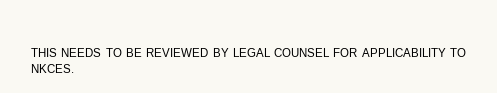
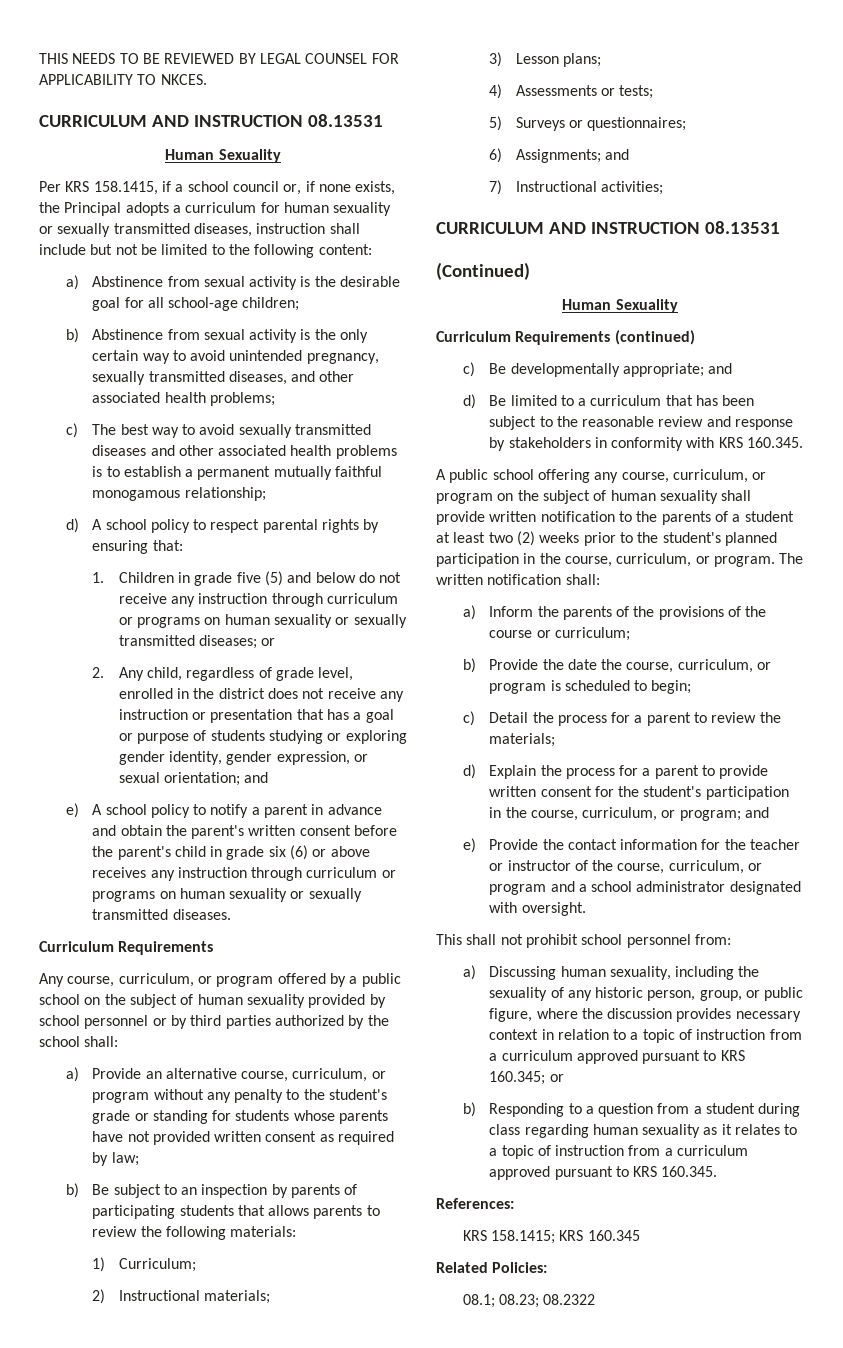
  THIS NEEDS TO BE REVIEWED BY LEGAL COUNSEL FOR APPLICABILITY TO NKCES.
+ CURRICULUM AND INSTRUCTION 08.13531
+ Human Sexuality
+ Per KRS 158.1415, if a school council or, if none exists, the Principal adopts a curriculum for human sexuality or sexually transmitted diseases, instruction shall include but not be limited to the following content:
+ a) Abstinence from sexual activity is the desirable goal for all school-age children;
+ b) Abstinence from sexual activity is the only certain way to avoid unintended pregnancy, sexually transmitted diseases, and other associated health problems;
+ c) The best way to avoid sexually transmitted diseases and other associated health problems is to establish a permanent mutually faithful monogamous relationship;
+ d) A school policy to respect parental rights by ensuring that:
+ 1. Children in grade five (5) and below do not receive any instruction through curriculum or programs on human sexuality or sexually transmitted diseases; or
+ 2. Any child, regardless of grade level, enrolled in the district does not receive any instruction or presentation that has a goal or purpose of students studying or exploring gender identity, gender expression, or sexual orientation; and
+ e) A school policy to notify a parent in advance and obtain the parent's written consent before the parent's child in grade six (6) or above receives any instruction through curriculum or programs on human sexuality or sexually transmitted diseases.
+ Curriculum Requirements
+ Any course, curriculum, or program offered by a public school on the subject of human sexuality provided by school personnel or by third parties authorized by the school shall:
+ a) Provide an alternative course, curriculum, or program without any penalty to the student's grade or standing for students whose parents have not provided written consent as required by law;
+ b) Be subject to an inspection by parents of participating students that allows parents to review the following materials:
+ 1) Curriculum;
+ 2) Instructional materials;
+ 3) Lesson plans;
+ 4) Assessments or tests;
+ 5) Surveys or questionnaires;
+ 6) Assignments; and
+ 7) Instructional activities;
+ CURRICULUM AND INSTRUCTION 08.13531
+ (Continued)
+ Human Sexuality
+ Curriculum Requirements (continued)
+ c) Be developmentally appropriate; and
+ d) Be limited to a curriculum that has been subject to the reasonable review and response by stakeholders in conformity with KRS 160.345.
+ A public school offering any course, curriculum, or program on the subject of human sexuality shall provide written notification to the parents of a student at least two (2) weeks prior to the student's planned participation in the course, curriculum, or program. The written notification shall:
+ a) Inform the parents of the provisions of the course or curriculum;
+ b) Provide the date the course, curriculum, or program is scheduled to begin;
+ c) Detail the process for a parent to review the materials;
+ d) Explain the process for a parent to provide written consent for the student's participation in the course, curriculum, or program; and
+ e) Provide the contact information for the teacher or instructor of the course, curriculum, or program and a school administrator designated with oversight.
+ This shall not prohibit school personnel from:
+ a) Discussing human sexuality, including the sexuality of any historic person, group, or public figure, where the discussion provides necessary context in relation to a topic of instruction from a curriculum approved pursuant to KRS 160.345; or
+ b) Responding to a question from a student during class regarding human sexuality as it relates to a topic of instruction from a curriculum approved pursuant to KRS 160.345.
+ References:
+ KRS 158.1415; KRS 160.345
+ Related Policies:
+ 08.1; 08.23; 08.2322

